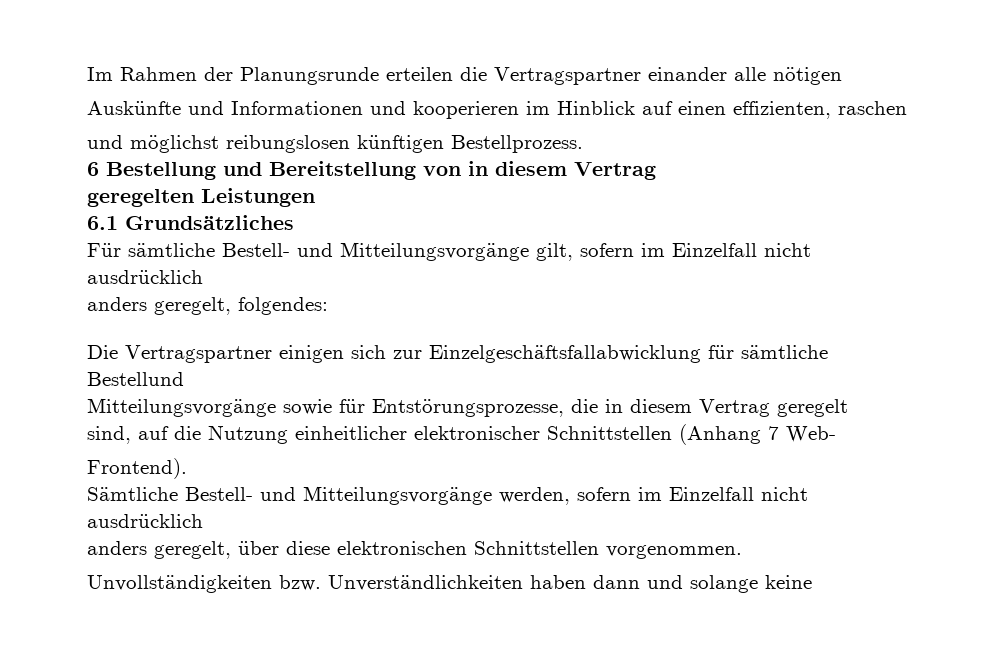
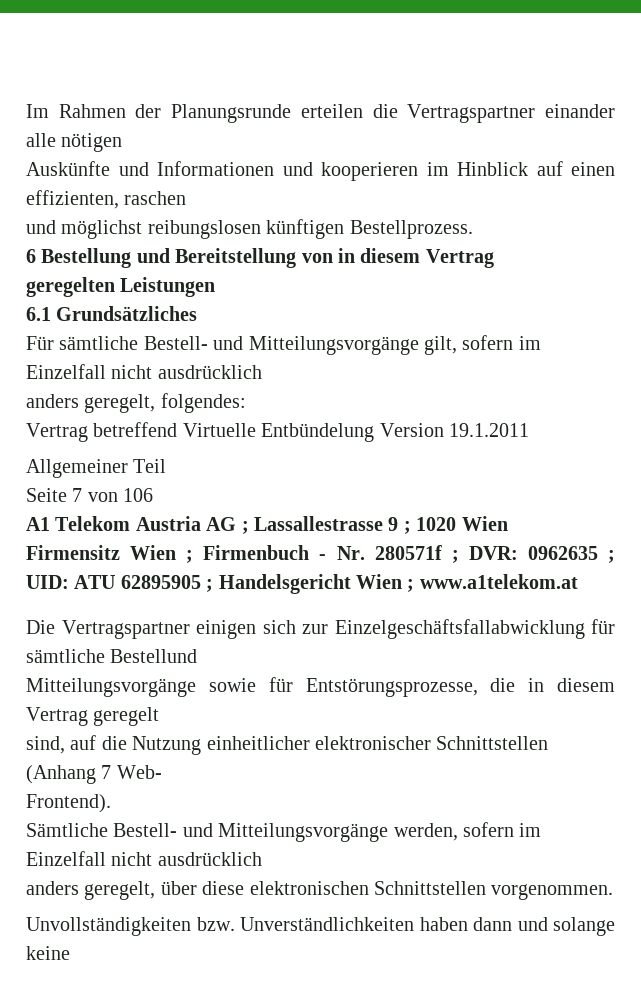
+ Vertrag betreffend Virtuelle Entbündelung Version 19.1.2011
+ Allgemeiner Teil
+ Seite 7 von 106
+ A1 Telekom Austria AG ; Lassallestrasse 9 ; 1020 Wien
+ Firmensitz Wien ; Firmenbuch - Nr. 280571f ; DVR: 0962635 ; UID: ATU 62895905 ; Handelsgericht Wien ; www.a1telekom.at

